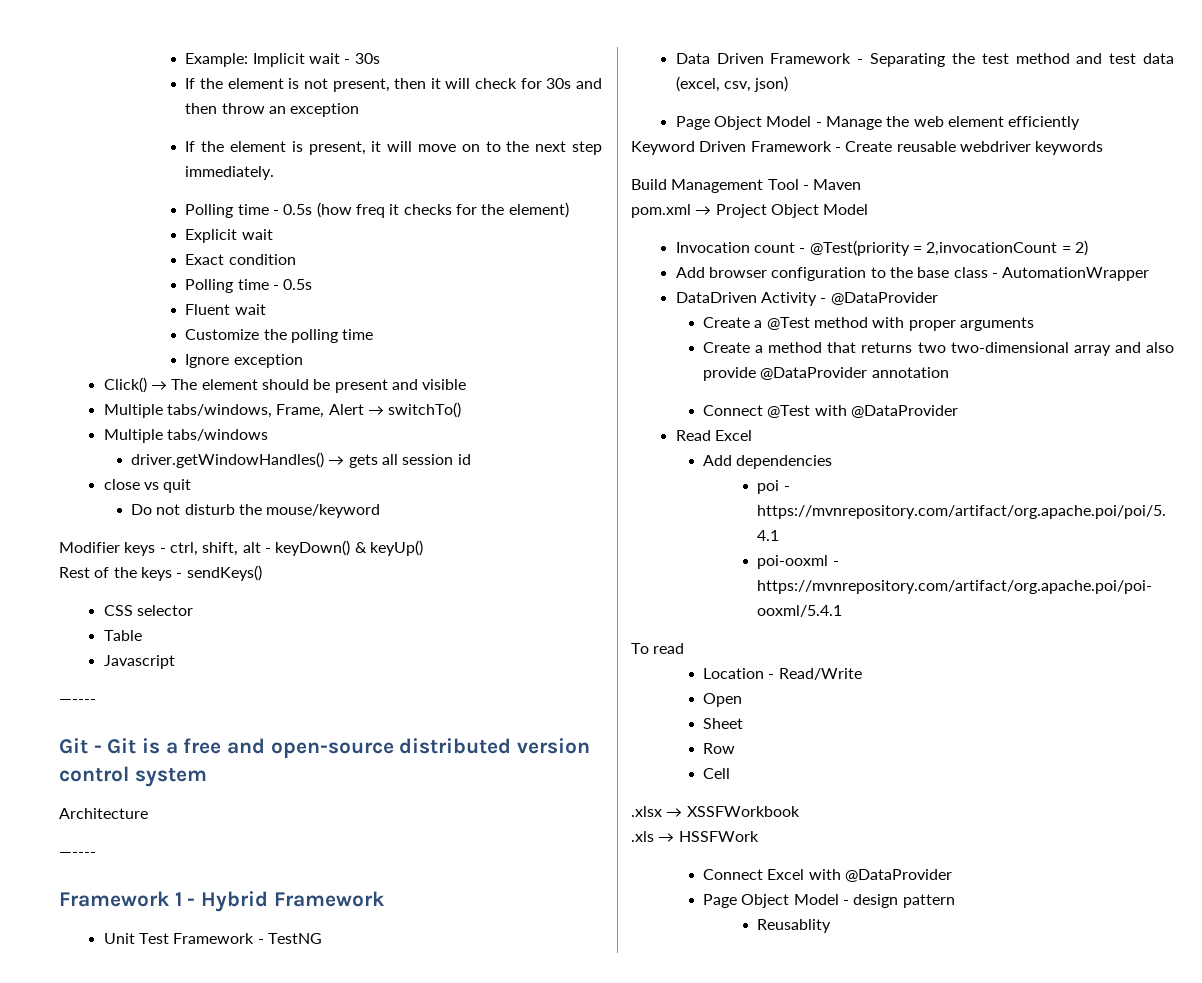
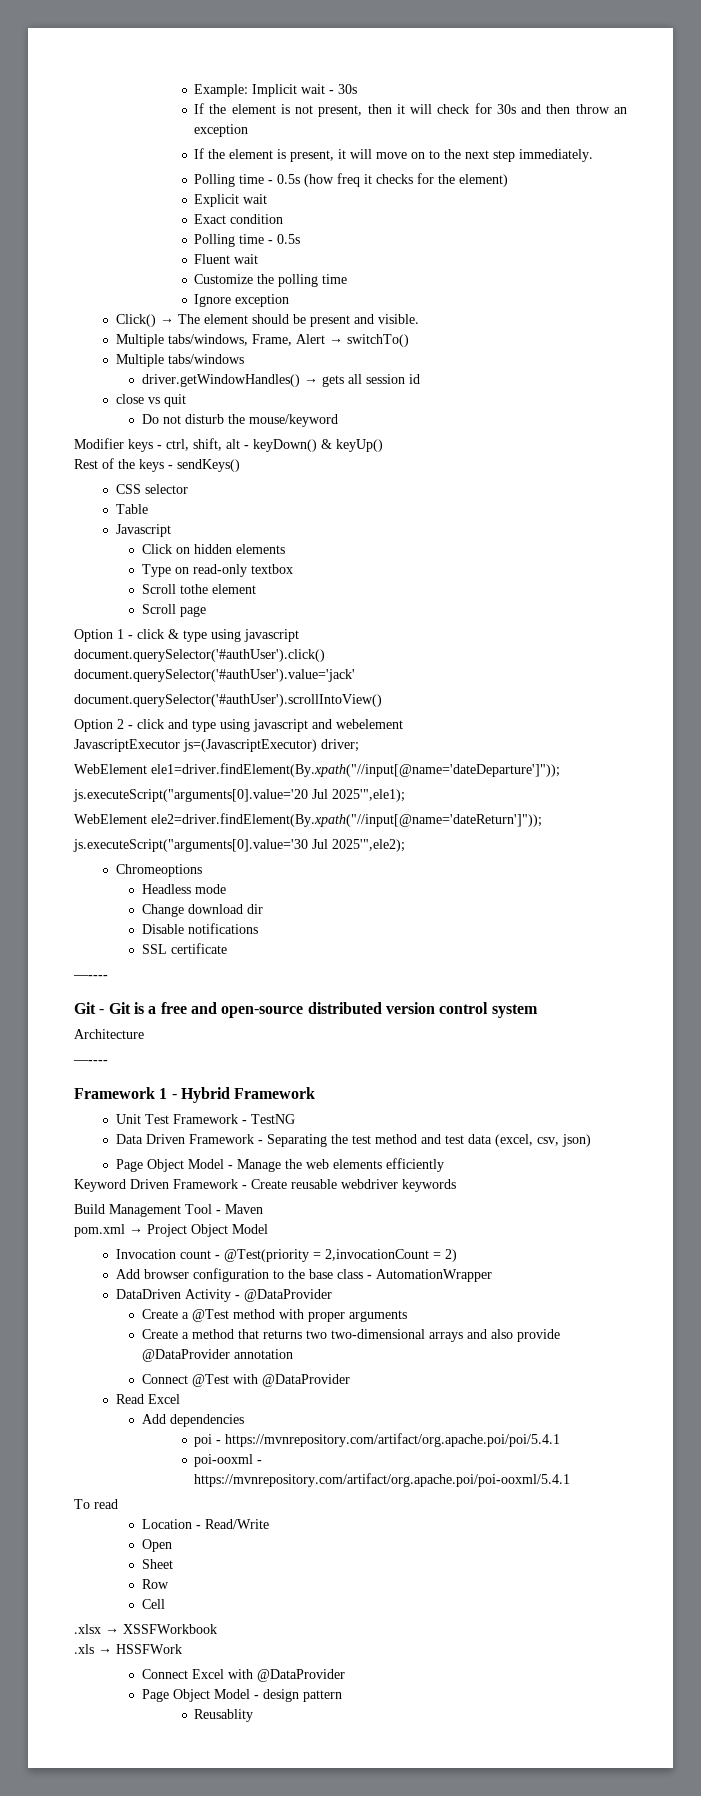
- Click() → The element should be present and visible
+ Click() → The element should be present and visible.
+ Click on hidden elements
+ Type on read-only textbox
+ Scroll tothe element
+ Scroll page
+ Option 1 - click & type using javascript
+ document.querySelector('#authUser').click()
+ document.querySelector('#authUser').value='jack'
+ document.querySelector('#authUser').scrollIntoView()
+ Option 2 - click and type using javascript and webelement
+ JavascriptExecutor js=(JavascriptExecutor) driver;
+ WebElement ele1=driver.findElement(By.xpath("//input[@name='dateDeparture']"));
+ js.executeScript("arguments[0].value='20 Jul 2025'",ele1);
+ WebElement ele2=driver.findElement(By.xpath("//input[@name='dateReturn']"));
+ js.executeScript("arguments[0].value='30 Jul 2025'",ele2);
+ Chromeoptions
+ Headless mode
+ Change download dir
+ Disable notifications
+ SSL certificate
- Page Object Model - Manage the web element efficiently
+ Page Object Model - Manage the web elements efficiently
- Create a method that returns two two-dimensional array and also provide @DataProvider annotation
+ Create a method that returns two two-dimensional arrays and also provide @DataProvider annotation

